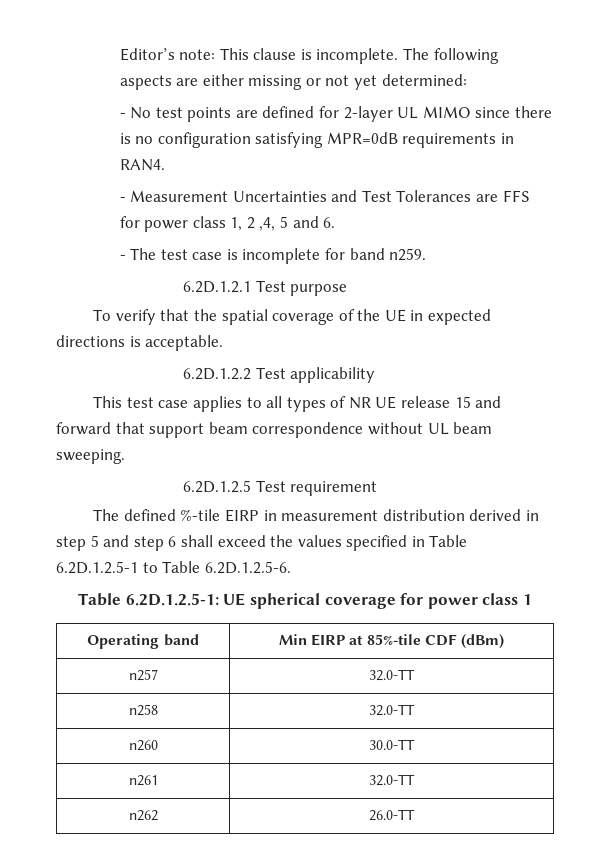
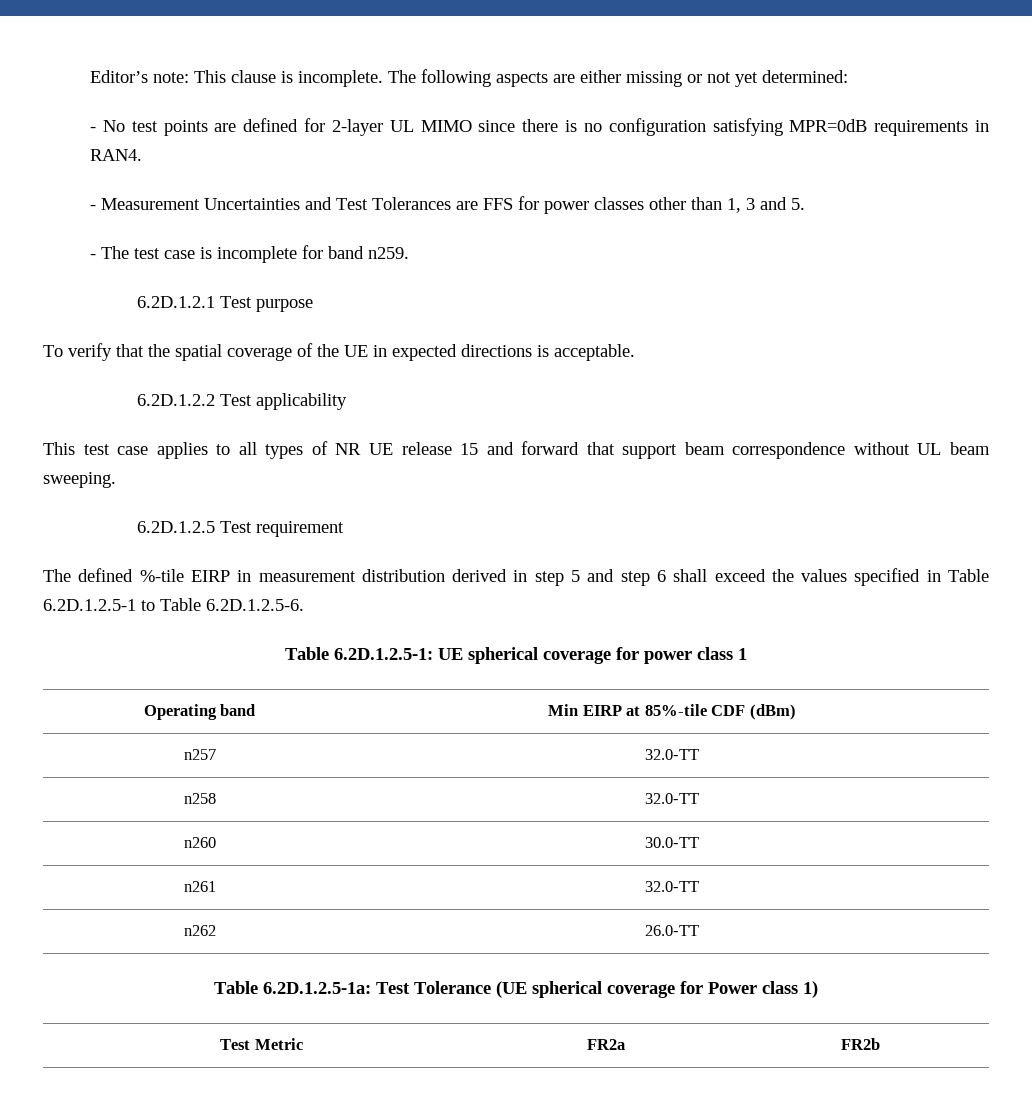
- - Measurement Uncertainties and Test Tolerances are FFS for power class 1, 2 ,4, 5 and 6.
+ - Measurement Uncertainties and Test Tolerances are FFS for power classes other than 1, 3 and 5.
+ Table 6.2D.1.2.5-1a: Test Tolerance (UE spherical coverage for Power class 1)
+ Test Metric | FR2a | FR2b

